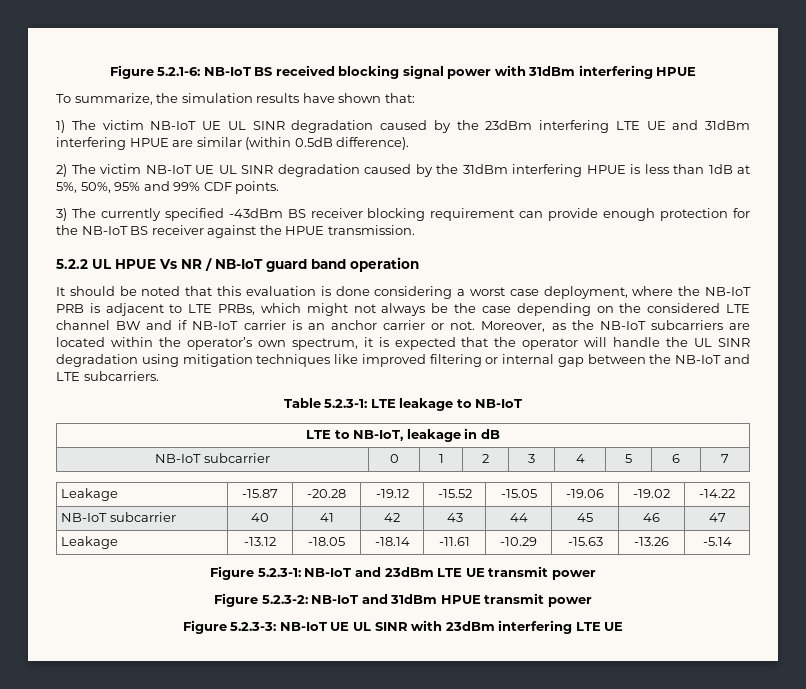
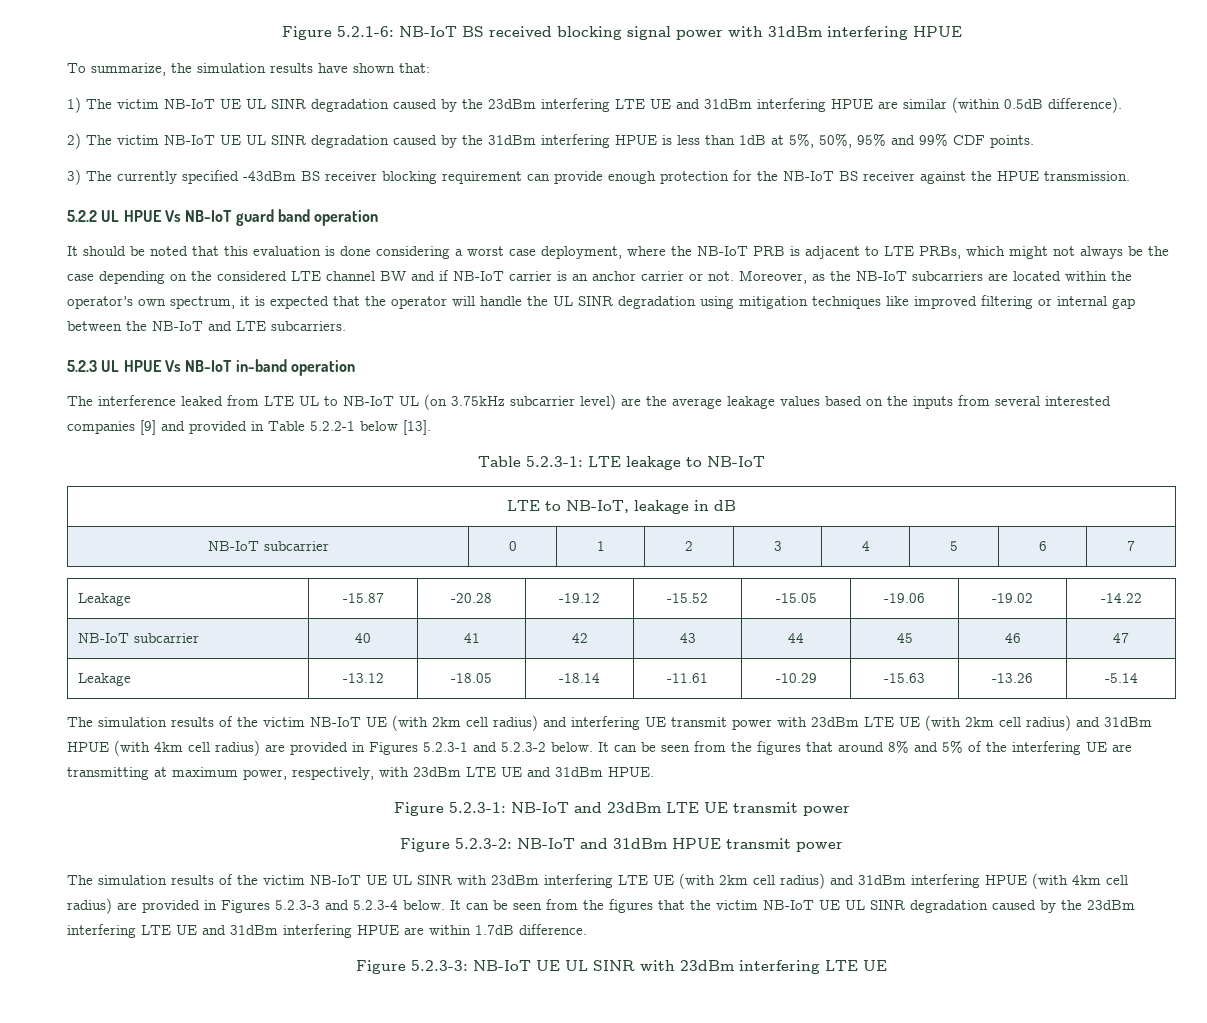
- 5.2.2 UL HPUE Vs NR / NB-IoT guard band operation
+ 5.2.2 UL HPUE Vs NB-IoT guard band operation
+ 5.2.3 UL HPUE Vs NB-IoT in-band operation
+ The interference leaked from LTE UL to NB-IoT UL (on 3.75kHz subcarrier level) are the average leakage values based on the inputs from several interested companies [9] and provided in Table 5.2.2-1 below [13].
+ The simulation results of the victim NB-IoT UE (with 2km cell radius) and interfering UE transmit power with 23dBm LTE UE (with 2km cell radius) and 31dBm HPUE (with 4km cell radius) are provided in Figures 5.2.3-1 and 5.2.3-2 below. It can be seen from the figures that around 8% and 5% of the interfering UE are transmitting at maximum power, respectively, with 23dBm LTE UE and 31dBm HPUE.
+ The simulation results of the victim NB-IoT UE UL SINR with 23dBm interfering LTE UE (with 2km cell radius) and 31dBm interfering HPUE (with 4km cell radius) are provided in Figures 5.2.3-3 and 5.2.3-4 below. It can be seen from the figures that the victim NB-IoT UE UL SINR degradation caused by the 23dBm interfering LTE UE and 31dBm interfering HPUE are within 1.7dB difference.

